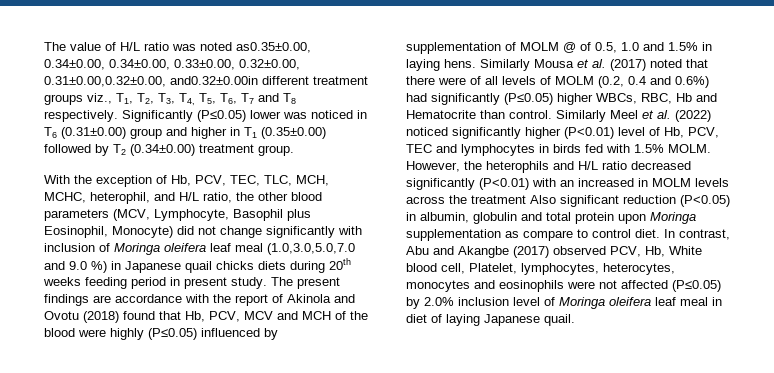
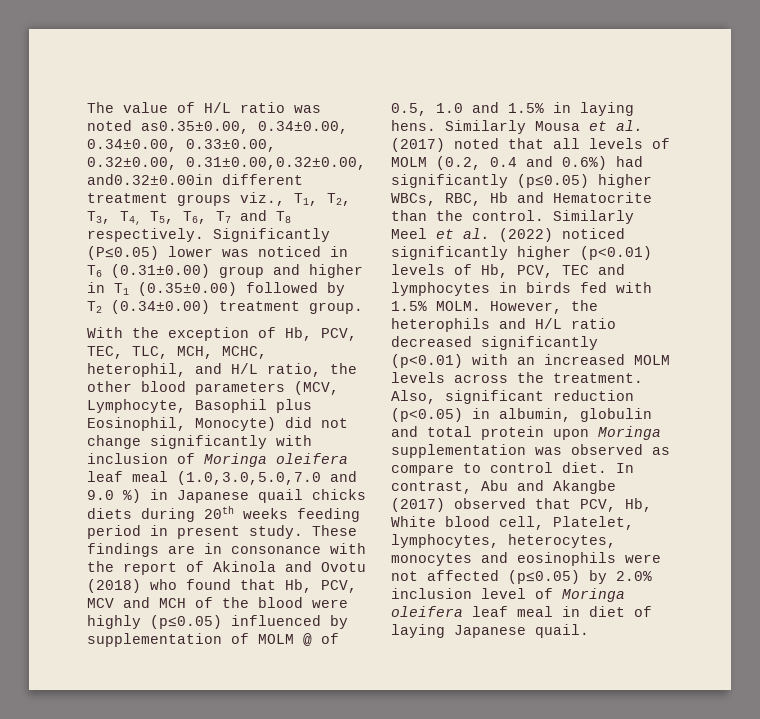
- The present findings are accordance with the report of Akinola and Ovotu (2018) found that Hb, PCV, MCV and MCH of the blood were highly (P≤0.05) influenced by supplementation of MOLM @ of 0.5, 1.0 and 1.5% in laying hens.
+ These findings are in consonance with the report of Akinola and Ovotu (2018) who found that Hb, PCV, MCV and MCH of the blood were highly (p≤0.05) influenced by supplementation of MOLM @ of 0.5, 1.0 and 1.5% in laying hens.
- Similarly Mousa et al. (2017) noted that there were of all levels of MOLM (0.2, 0.4 and 0.6%) had significantly (P≤0.05) higher WBCs, RBC, Hb and Hematocrite than control.
+ Similarly Mousa et al. (2017) noted that all levels of MOLM (0.2, 0.4 and 0.6%) had significantly (p≤0.05) higher WBCs, RBC, Hb and Hematocrite than the control.
- Similarly Meel et al. (2022) noticed significantly higher (P˂0.01) level of Hb, PCV, TEC and lymphocytes in birds fed with 1.5% MOLM.
+ Similarly Meel et al. (2022) noticed significantly higher (p˂0.01) levels of Hb, PCV, TEC and lymphocytes in birds fed with 1.5% MOLM.
- However, the heterophils and H/L ratio decreased significantly (P<0.01) with an increased in MOLM levels across the treatment Also significant reduction (P˂0.05) in albumin, globulin and total protein upon Moringa supplementation as compare to control diet.
+ However, the heterophils and H/L ratio decreased significantly (p<0.01) with an increased MOLM levels across the treatment. Also, significant reduction (p˂0.05) in albumin, globulin and total protein upon Moringa supplementation was observed as compare to control diet.
- In contrast, Abu and Akangbe (2017) observed PCV, Hb, White blood cell, Platelet, lymphocytes, heterocytes, monocytes and eosinophils were not affected (P≤0.05) by 2.0% inclusion level of Moringa oleifera leaf meal in diet of laying Japanese quail.
+ In contrast, Abu and Akangbe (2017) observed that PCV, Hb, White blood cell, Platelet, lymphocytes, heterocytes, monocytes and eosinophils were not affected (p≤0.05) by 2.0% inclusion level of Moringa oleifera leaf meal in diet of laying Japanese quail.

